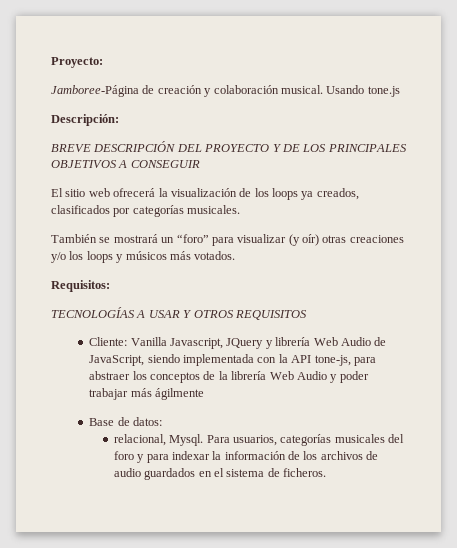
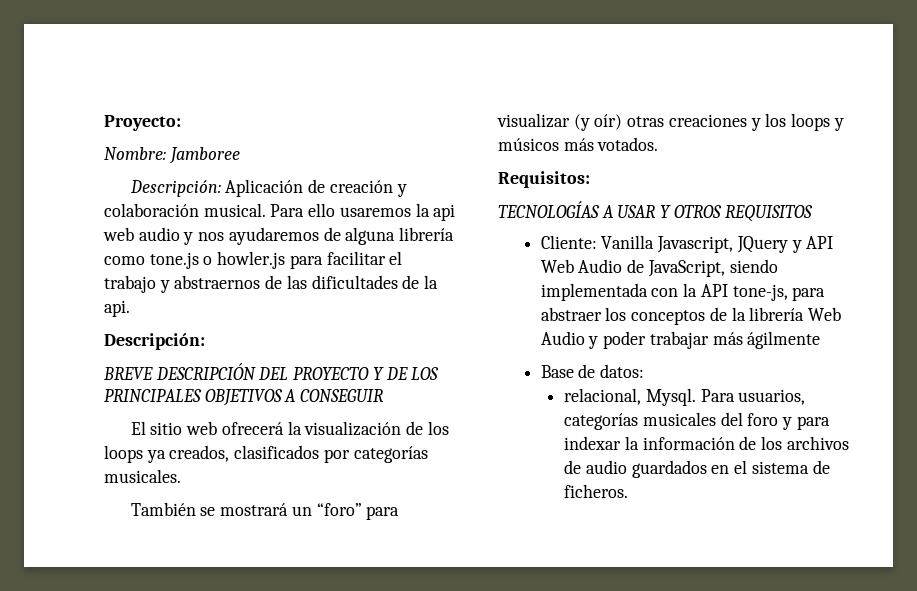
- Jamboree-Página de creación y colaboración musical.
+ Nombre: Jamboree
+ Descripción: Aplicación de creación y colaboración musical.
- Usando tone.js
+ Para ello usaremos la api web audio y nos ayudaremos de alguna librería como tone.js o howler.js para facilitar el trabajo y abstraernos de las dificultades de la api.
- También se mostrará un “foro” para visualizar (y oír) otras creaciones y/o los loops y músicos más votados.
+ También se mostrará un “foro” para visualizar (y oír) otras creaciones y los loops y músicos más votados.
- Cliente: Vanilla Javascript, JQuery y librería Web Audio de JavaScript, siendo implementada con la API tone-js, para abstraer los conceptos de la librería Web Audio y poder trabajar más ágilmente
+ Cliente: Vanilla Javascript, JQuery y API Web Audio de JavaScript, siendo implementada con la API tone-js, para abstraer los conceptos de la librería Web Audio y poder trabajar más ágilmente

